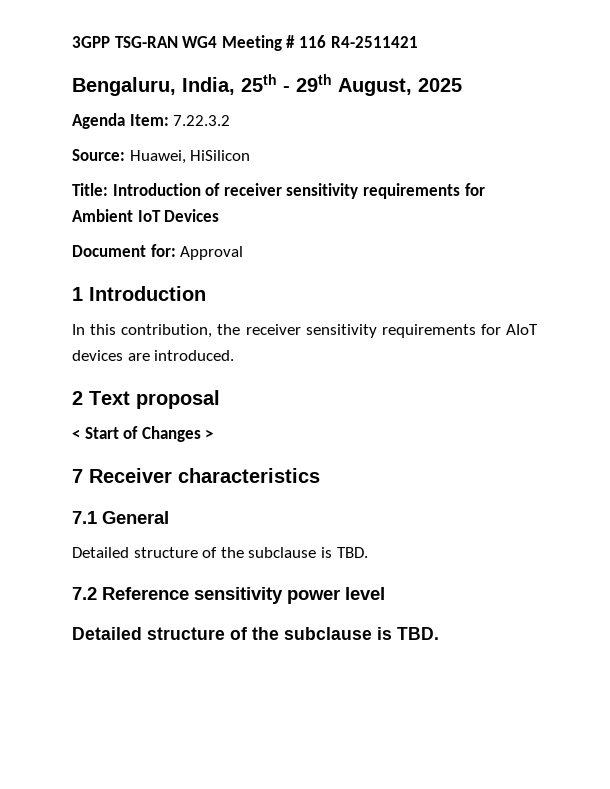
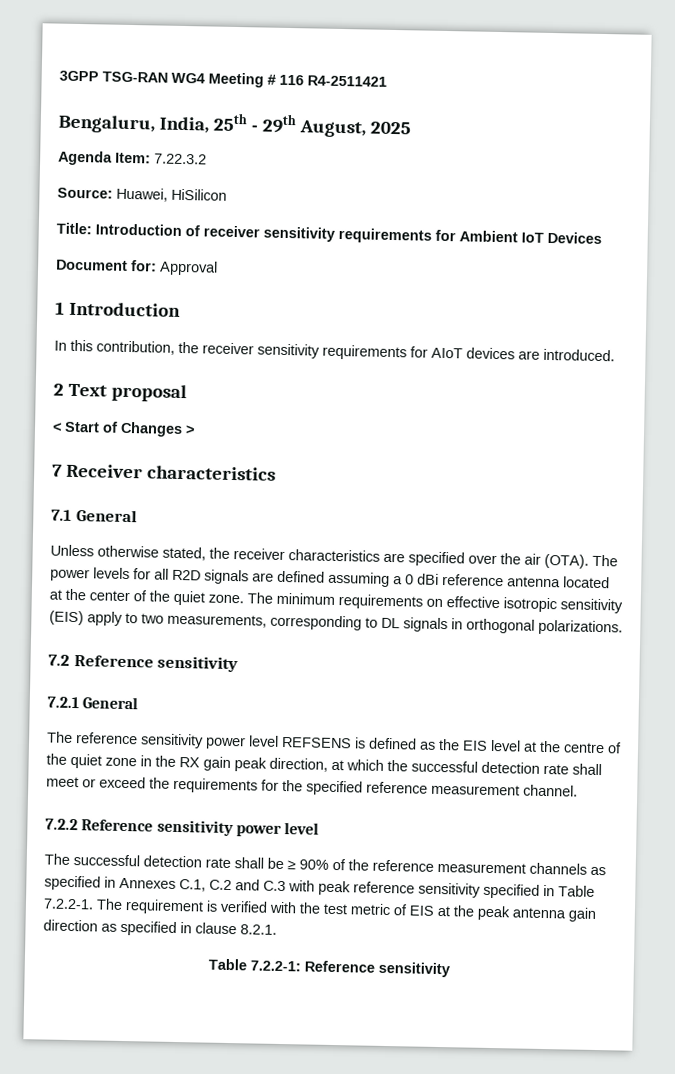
  7.1 General
- Detailed structure of the subclause is TBD.
- 7.2 Reference sensitivity power level
- Detailed structure of the subclause is TBD.
+ Unless otherwise stated, the receiver characteristics are specified over the air (OTA). The power levels for all R2D signals are defined assuming a 0 dBi reference antenna located at the center of the quiet zone. The minimum requirements on effective isotropic sensitivity (EIS) apply to two measurements, corresponding to DL signals in orthogonal polarizations.
+ 7.2 Reference sensitivity
+ 7.2.1 General
+ The reference sensitivity power level REFSENS is defined as the EIS level at the centre of the quiet zone in the RX gain peak direction, at which the successful detection rate shall meet or exceed the requirements for the specified reference measurement channel.
+ 7.2.2 Reference sensitivity power level
+ The successful detection rate shall be ≥ 90% of the reference measurement channels as specified in Annexes C.1, C.2 and C.3 with peak reference sensitivity specified in Table 7.2.2-1. The requirement is verified with the test metric of EIS at the peak antenna gain direction as specified in clause 8.2.1.
+ Table 7.2.2-1: Reference sensitivity

